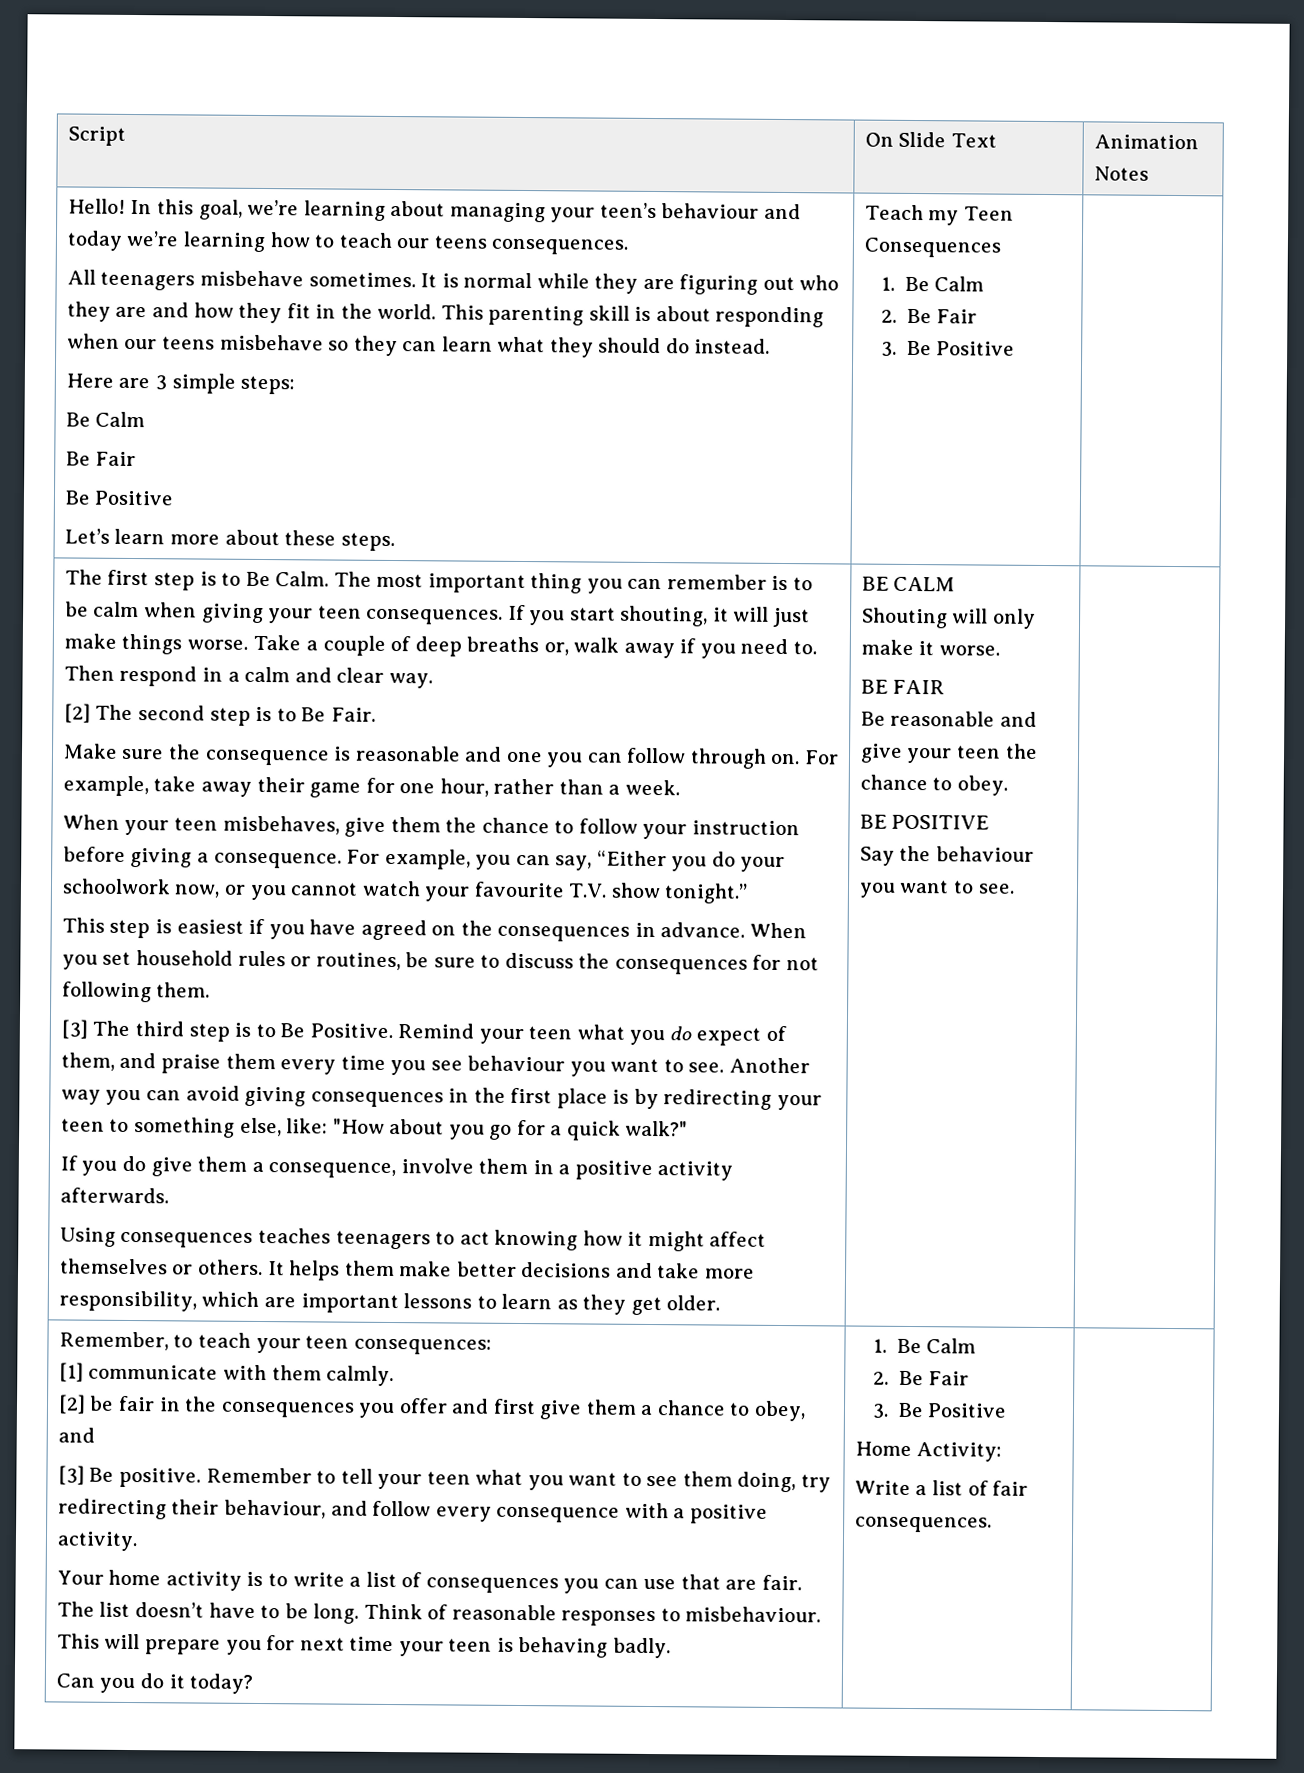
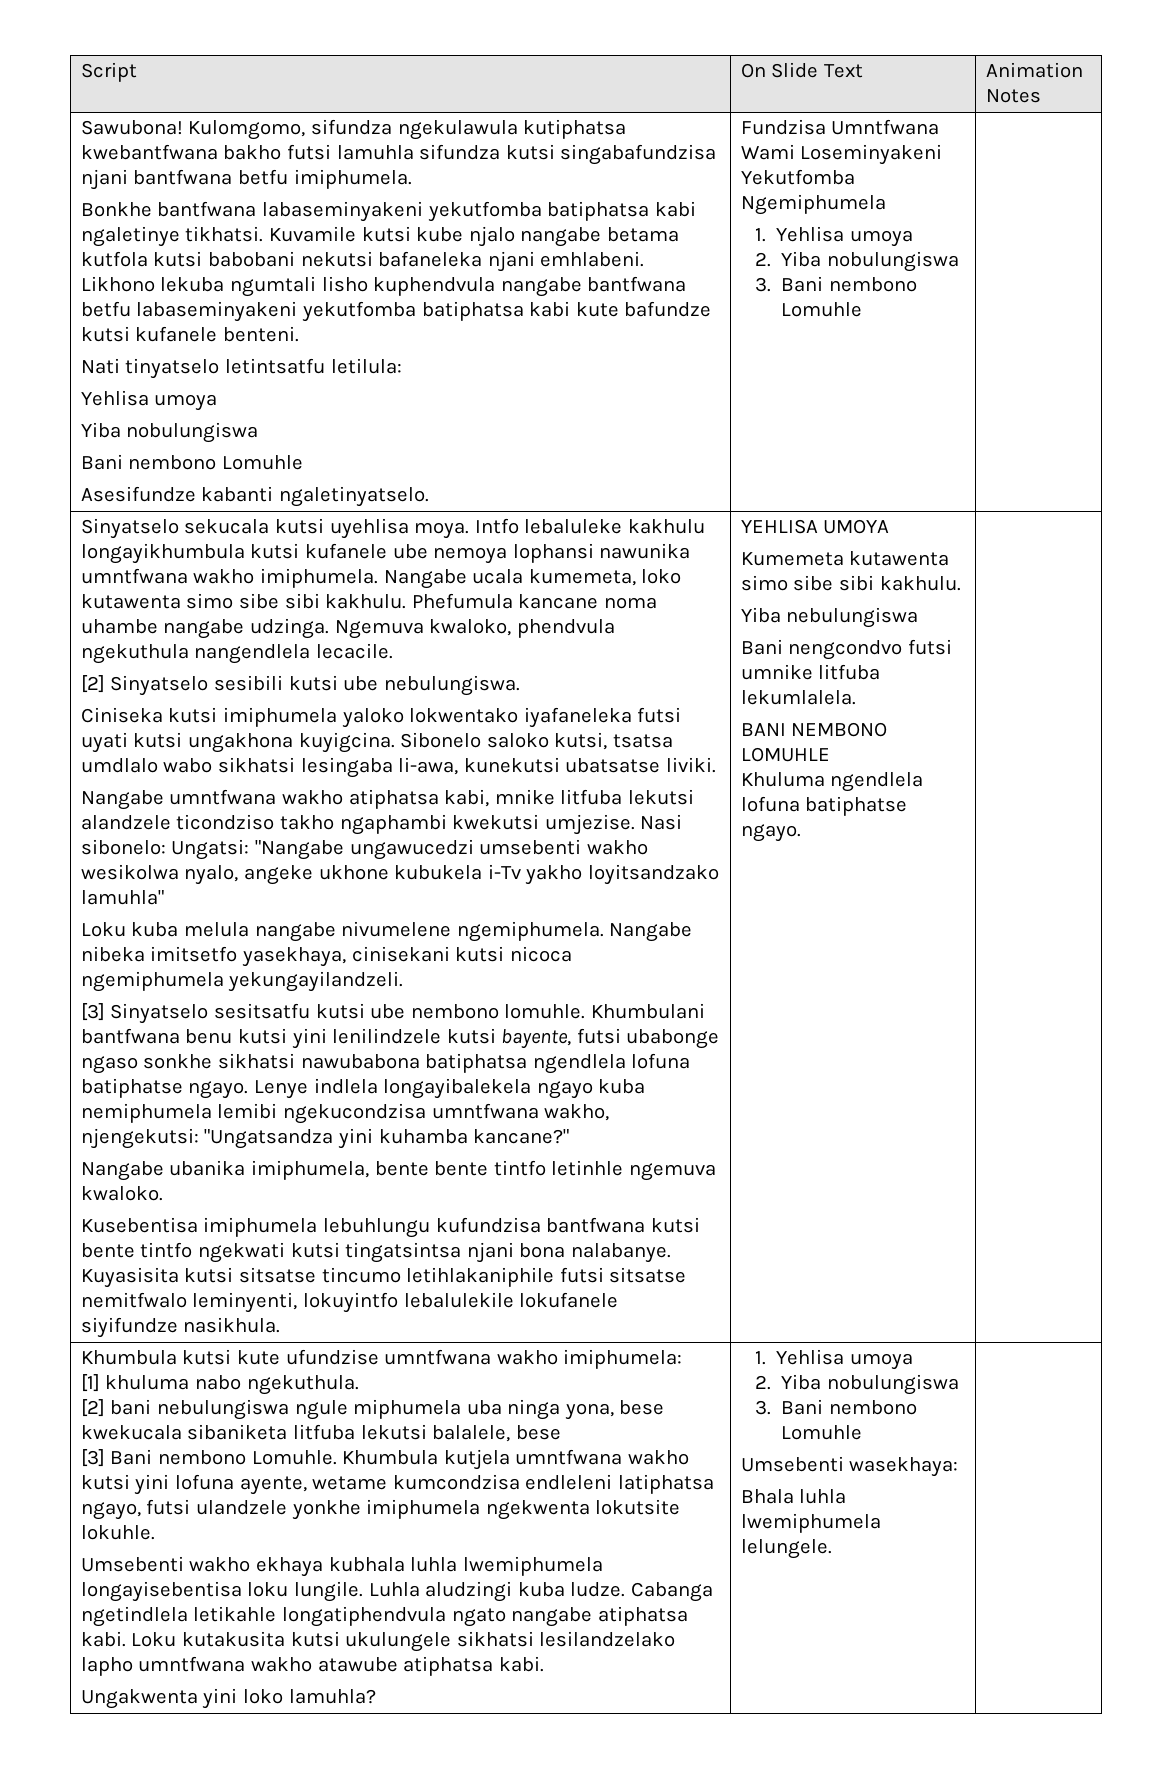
- Hello! In this goal, we’re learning about managing your teen’s behaviour and today we’re learning how to teach our teens consequences.
- All teenagers misbehave sometimes. It is normal while they are figuring out who they are and how they fit in the world. This parenting skill is about responding when our teens misbehave so they can learn what they should do instead.
- Here are 3 simple steps:
- Be Calm
- Be Fair
- Be Positive
- Let’s learn more about these steps. | Teach my Teen Consequences
- 1. Be Calm
- 2. Be Fair
- 3. Be Positive |
- The first step is to Be Calm. The most important thing you can remember is to be calm when giving your teen consequences. If you start shouting, it will just make things worse. Take a couple of deep breaths or, walk away if you need to. Then respond in a calm and clear way.
- [2] The second step is to Be Fair.
- Make sure the consequence is reasonable and one you can follow through on. For example, take away their game for one hour, rather than a week.
- When your teen misbehaves, give them the chance to follow your instruction before giving a consequence. For example, you can say, “Either you do your schoolwork now, or you cannot watch your favourite T.V. show tonight.”
- This step is easiest if you have agreed on the consequences in advance. When you set household rules or routines, be sure to discuss the consequences for not following them.
- [3] The third step is to Be Positive. Remind your teen what you do expect of them, and praise them every time you see behaviour you want to see. Another way you can avoid giving consequences in the first place is by redirecting your teen to something else, like: "How about you go for a quick walk?"
- If you do give them a consequence, involve them in a positive activity afterwards.
- Using consequences teaches teenagers to act knowing how it might affect themselves or others. It helps them make better decisions and take more responsibility, which are important lessons to learn as they get older. | BE CALM
- Shouting will only make it worse.
- BE FAIR
- Be reasonable and give your teen the chance to obey.
- BE POSITIVE
- Say the behaviour you want to see. |
- Remember, to teach your teen consequences:
- [1] communicate with them calmly.
- [2] be fair in the consequences you offer and first give them a chance to obey, and
- [3] Be positive. Remember to tell your teen what you want to see them doing, try redirecting their behaviour, and follow every consequence with a positive activity.
- Your home activity is to write a list of consequences you can use that are fair. The list doesn’t have to be long. Think of reasonable responses to misbehaviour. This will prepare you for next time your teen is behaving badly.
- Can you do it today? | 1. Be Calm
- 2. Be Fair
- 3. Be Positive
- Home Activity:
- Write a list of fair consequences.
+ Sawubona! Kulomgomo, sifundza ngekulawula kutiphatsa kwebantfwana bakho futsi lamuhla sifundza kutsi singabafundzisa njani bantfwana betfu imiphumela.
+ Bonkhe bantfwana labaseminyakeni yekutfomba batiphatsa kabi ngaletinye tikhatsi. Kuvamile kutsi kube njalo nangabe betama kutfola kutsi babobani nekutsi bafaneleka njani emhlabeni. Likhono lekuba ngumtali lisho kuphendvula nangabe bantfwana betfu labaseminyakeni yekutfomba batiphatsa kabi kute bafundze kutsi kufanele benteni.
+ Nati tinyatselo letintsatfu letilula:
+ Yehlisa umoya
+ Yiba nobulungiswa
+ Bani nembono Lomuhle
+ Asesifundze kabanti ngaletinyatselo. | Fundzisa Umntfwana Wami Loseminyakeni Yekutfomba Ngemiphumela
+ 1. Yehlisa umoya
+ 2. Yiba nobulungiswa
+ 3. Bani nembono Lomuhle |
+ Sinyatselo sekucala kutsi uyehlisa moya. Intfo lebaluleke kakhulu longayikhumbula kutsi kufanele ube nemoya lophansi nawunika umntfwana wakho imiphumela. Nangabe ucala kumemeta, loko kutawenta simo sibe sibi kakhulu. Phefumula kancane noma uhambe nangabe udzinga. Ngemuva kwaloko, phendvula ngekuthula nangendlela lecacile.
+ [2] Sinyatselo sesibili kutsi ube nebulungiswa.
+ Ciniseka kutsi imiphumela yaloko lokwentako iyafaneleka futsi uyati kutsi ungakhona kuyigcina. Sibonelo saloko kutsi, tsatsa umdlalo wabo sikhatsi lesingaba li-awa, kunekutsi ubatsatse liviki.
+ Nangabe umntfwana wakho atiphatsa kabi, mnike litfuba lekutsi alandzele ticondziso takho ngaphambi kwekutsi umjezise. Nasi sibonelo: Ungatsi: "Nangabe ungawucedzi umsebenti wakho wesikolwa nyalo, angeke ukhone kubukela i-Tv yakho loyitsandzako lamuhla"
+ Loku kuba melula nangabe nivumelene ngemiphumela. Nangabe nibeka imitsetfo yasekhaya, cinisekani kutsi nicoca ngemiphumela yekungayilandzeli.
+ [3] Sinyatselo sesitsatfu kutsi ube nembono lomuhle. Khumbulani bantfwana benu kutsi yini lenilindzele kutsi bayente, futsi ubabonge ngaso sonkhe sikhatsi nawubabona batiphatsa ngendlela lofuna batiphatse ngayo. Lenye indlela longayibalekela ngayo kuba nemiphumela lemibi ngekucondzisa umntfwana wakho, njengekutsi: "Ungatsandza yini kuhamba kancane?"
+ Nangabe ubanika imiphumela, bente bente tintfo letinhle ngemuva kwaloko.
+ Kusebentisa imiphumela lebuhlungu kufundzisa bantfwana kutsi bente tintfo ngekwati kutsi tingatsintsa njani bona nalabanye. Kuyasisita kutsi sitsatse tincumo letihlakaniphile futsi sitsatse nemitfwalo leminyenti, lokuyintfo lebalulekile lokufanele siyifundze nasikhula. | YEHLISA UMOYA
+ Kumemeta kutawenta simo sibe sibi kakhulu.
+ Yiba nebulungiswa
+ Bani nengcondvo futsi umnike litfuba lekumlalela.
+ BANI NEMBONO LOMUHLE
+ Khuluma ngendlela lofuna batiphatse ngayo. |
+ Khumbula kutsi kute ufundzise umntfwana wakho imiphumela:
+ [1] khuluma nabo ngekuthula.
+ [2] bani nebulungiswa ngule miphumela uba ninga yona, bese kwekucala sibaniketa litfuba lekutsi balalele, bese
+ [3] Bani nembono Lomuhle. Khumbula kutjela umntfwana wakho kutsi yini lofuna ayente, wetame kumcondzisa endleleni latiphatsa ngayo, futsi ulandzele yonkhe imiphumela ngekwenta lokutsite lokuhle.
+ Umsebenti wakho ekhaya kubhala luhla lwemiphumela longayisebentisa loku lungile. Luhla aludzingi kuba ludze. Cabanga ngetindlela letikahle longatiphendvula ngato nangabe atiphatsa kabi. Loku kutakusita kutsi ukulungele sikhatsi lesilandzelako lapho umntfwana wakho atawube atiphatsa kabi.
+ Ungakwenta yini loko lamuhla? | 1. Yehlisa umoya
+ 2. Yiba nobulungiswa
+ 3. Bani nembono Lomuhle
+ Umsebenti wasekhaya:
+ Bhala luhla lwemiphumela lelungele.

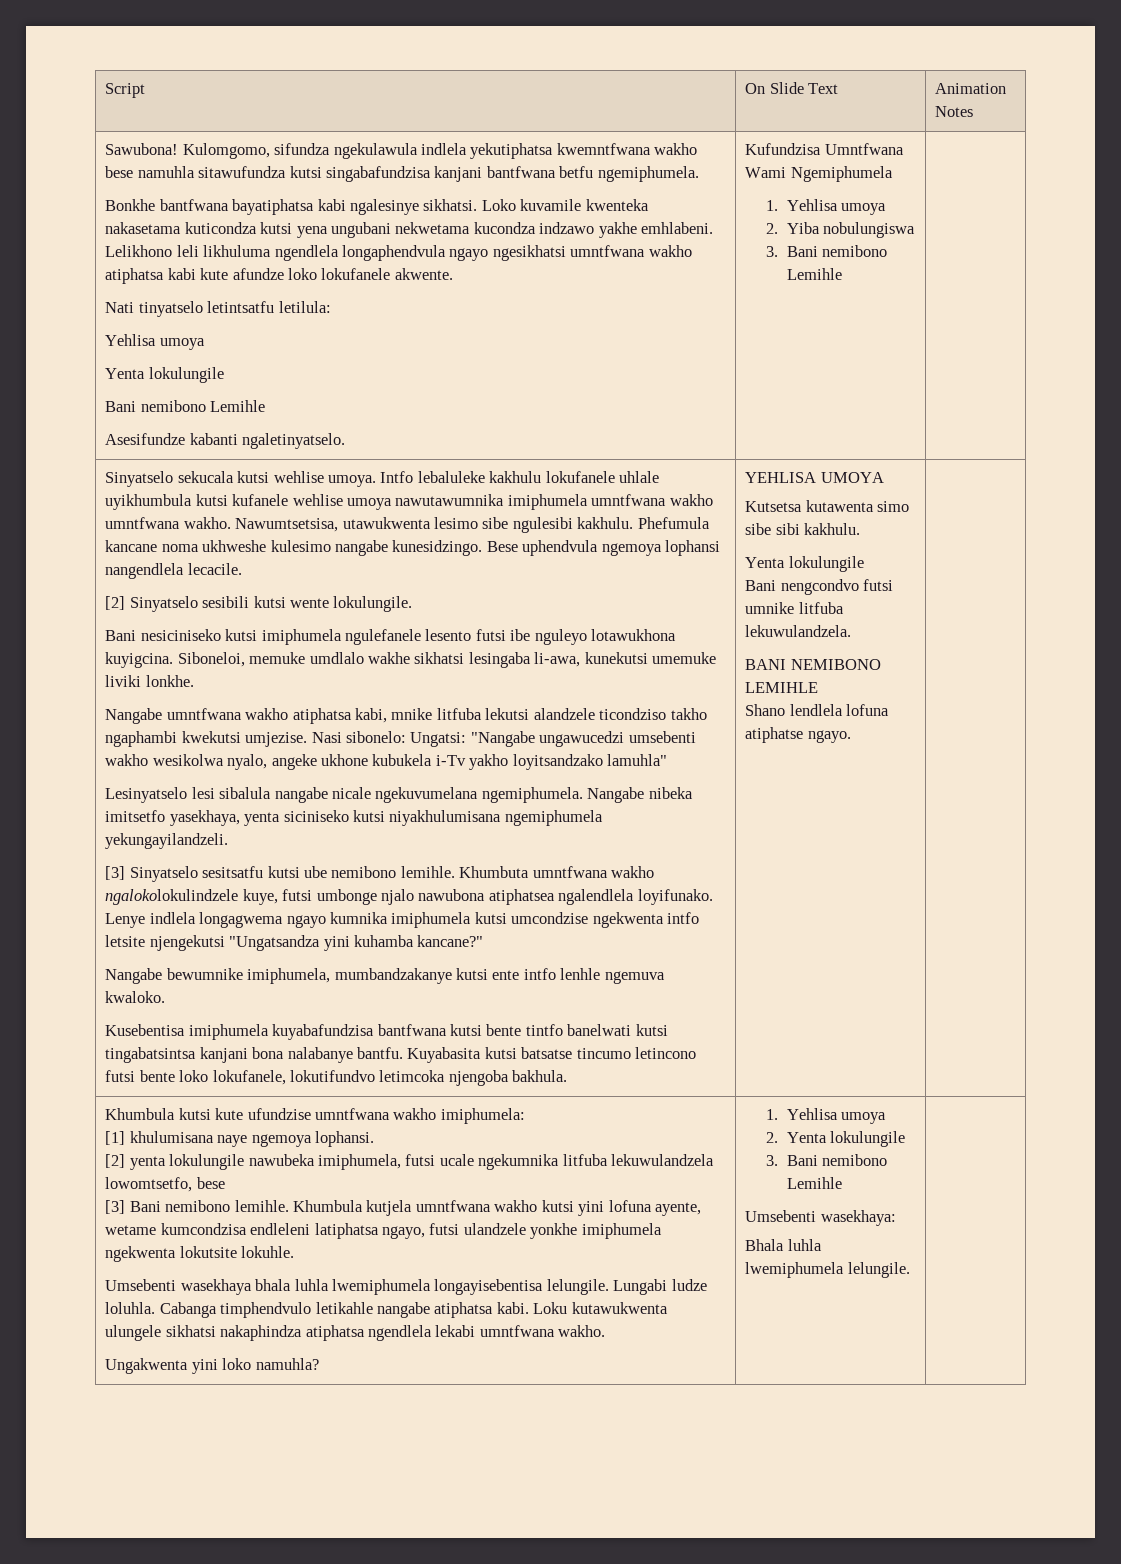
- Kulomgomo, sifundza ngekulawula kutiphatsa kwebantfwana bakho futsi lamuhla sifundza kutsi singabafundzisa njani bantfwana betfu imiphumela.
+ Kulomgomo, sifundza ngekulawula indlela yekutiphatsa kwemntfwana wakho bese namuhla sitawufundza kutsi singabafundzisa kanjani bantfwana betfu ngemiphumela.
- Bonkhe bantfwana labaseminyakeni yekutfomba batiphatsa kabi ngaletinye tikhatsi. Kuvamile kutsi kube njalo nangabe betama kutfola kutsi babobani nekutsi bafaneleka njani emhlabeni. Likhono lekuba ngumtali lisho kuphendvula nangabe bantfwana betfu labaseminyakeni yekutfomba batiphatsa kabi kute bafundze kutsi kufanele benteni.
+ Bonkhe bantfwana bayatiphatsa kabi ngalesinye sikhatsi. Loko kuvamile kwenteka nakasetama kuticondza kutsi yena ungubani nekwetama kucondza indzawo yakhe emhlabeni. Lelikhono leli likhuluma ngendlela longaphendvula ngayo ngesikhatsi umntfwana wakho atiphatsa kabi kute afundze loko lokufanele akwente.
  Nati tinyatselo letintsatfu letilula:
  Yehlisa umoya
- Yiba nobulungiswa
- Bani nembono Lomuhle
+ Yenta lokulungile
+ Bani nemibono Lemihle
- Fundzisa Umntfwana Wami Loseminyakeni Yekutfomba Ngemiphumela
+ Kufundzisa Umntfwana Wami Ngemiphumela
  1. Yehlisa umoya
  2. Yiba nobulungiswa
- 3. Bani nembono Lomuhle
+ 3. Bani nemibono Lemihle
- Sinyatselo sekucala kutsi uyehlisa moya.
+ Sinyatselo sekucala kutsi wehlise umoya.
- Intfo lebaluleke kakhulu longayikhumbula kutsi kufanele ube nemoya lophansi nawunika umntfwana wakho imiphumela. Nangabe ucala kumemeta, loko kutawenta simo sibe sibi kakhulu. Phefumula kancane noma uhambe nangabe udzinga. Ngemuva kwaloko, phendvula ngekuthula nangendlela lecacile.
+ Intfo lebaluleke kakhulu lokufanele uhlale uyikhumbula kutsi kufanele wehlise umoya nawutawumnika imiphumela umntfwana wakho umntfwana wakho. Nawumtsetsisa, utawukwenta lesimo sibe ngulesibi kakhulu. Phefumula kancane noma ukhweshe kulesimo nangabe kunesidzingo. Bese uphendvula ngemoya lophansi nangendlela lecacile.
- [2] Sinyatselo sesibili kutsi ube nebulungiswa.
- Ciniseka kutsi imiphumela yaloko lokwentako iyafaneleka futsi uyati kutsi ungakhona kuyigcina. Sibonelo saloko kutsi, tsatsa umdlalo wabo sikhatsi lesingaba li-awa, kunekutsi ubatsatse liviki.
+ [2] Sinyatselo sesibili kutsi wente lokulungile.
+ Bani nesiciniseko kutsi imiphumela ngulefanele lesento futsi ibe nguleyo lotawukhona kuyigcina. Siboneloi, memuke umdlalo wakhe sikhatsi lesingaba li-awa, kunekutsi umemuke liviki lonkhe.
- Loku kuba melula nangabe nivumelene ngemiphumela.
+ Lesinyatselo lesi sibalula nangabe nicale ngekuvumelana ngemiphumela.
- Nangabe nibeka imitsetfo yasekhaya, cinisekani kutsi nicoca ngemiphumela yekungayilandzeli.
+ Nangabe nibeka imitsetfo yasekhaya, yenta siciniseko kutsi niyakhulumisana ngemiphumela yekungayilandzeli.
- [3] Sinyatselo sesitsatfu kutsi ube nembono lomuhle. Khumbulani bantfwana benu kutsi yini lenilindzele kutsi bayente, futsi ubabonge ngaso sonkhe sikhatsi nawubabona batiphatsa ngendlela lofuna batiphatse ngayo. Lenye indlela longayibalekela ngayo kuba nemiphumela lemibi ngekucondzisa umntfwana wakho, njengekutsi: "Ungatsandza yini kuhamba kancane?"
+ [3] Sinyatselo sesitsatfu kutsi ube nemibono lemihle. Khumbuta umntfwana wakho ngalokolokulindzele kuye, futsi umbonge njalo nawubona atiphatsea ngalendlela loyifunako. Lenye indlela longagwema ngayo kumnika imiphumela kutsi umcondzise ngekwenta intfo letsite njengekutsi "Ungatsandza yini kuhamba kancane?"
- Nangabe ubanika imiphumela, bente bente tintfo letinhle ngemuva kwaloko.
+ Nangabe bewumnike imiphumela, mumbandzakanye kutsi ente intfo lenhle ngemuva kwaloko.
- Kusebentisa imiphumela lebuhlungu kufundzisa bantfwana kutsi bente tintfo ngekwati kutsi tingatsintsa njani bona nalabanye. Kuyasisita kutsi sitsatse tincumo letihlakaniphile futsi sitsatse nemitfwalo leminyenti, lokuyintfo lebalulekile lokufanele siyifundze nasikhula.
+ Kusebentisa imiphumela kuyabafundzisa bantfwana kutsi bente tintfo banelwati kutsi tingabatsintsa kanjani bona nalabanye bantfu. Kuyabasita kutsi batsatse tincumo letincono futsi bente loko lokufanele, lokutifundvo letimcoka njengoba bakhula.
- Kumemeta kutawenta simo sibe sibi kakhulu.
- Yiba nebulungiswa
+ Kutsetsa kutawenta simo sibe sibi kakhulu.
+ Yenta lokulungile
- Bani nengcondvo futsi umnike litfuba lekumlalela.
+ Bani nengcondvo futsi umnike litfuba lekuwulandzela.
- BANI NEMBONO LOMUHLE
- Khuluma ngendlela lofuna batiphatse ngayo.
+ BANI NEMIBONO LEMIHLE
+ Shano lendlela lofuna atiphatse ngayo.
- [1] khuluma nabo ngekuthula.
- [2] bani nebulungiswa ngule miphumela uba ninga yona, bese kwekucala sibaniketa litfuba lekutsi balalele, bese
+ [1] khulumisana naye ngemoya lophansi.
+ [2] yenta lokulungile nawubeka imiphumela, futsi ucale ngekumnika litfuba lekuwulandzela lowomtsetfo, bese
- [3] Bani nembono Lomuhle.
+ [3] Bani nemibono lemihle.
- Umsebenti wakho ekhaya kubhala luhla lwemiphumela longayisebentisa loku lungile. Luhla aludzingi kuba ludze. Cabanga ngetindlela letikahle longatiphendvula ngato nangabe atiphatsa kabi. Loku kutakusita kutsi ukulungele sikhatsi lesilandzelako lapho umntfwana wakho atawube atiphatsa kabi.
+ Umsebenti wasekhaya bhala luhla lwemiphumela longayisebentisa lelungile. Lungabi ludze loluhla. Cabanga timphendvulo letikahle nangabe atiphatsa kabi. Loku kutawukwenta ulungele sikhatsi nakaphindza atiphatsa ngendlela lekabi umntfwana wakho.
- Ungakwenta yini loko lamuhla? | 1. Yehlisa umoya
- 2. Yiba nobulungiswa
- 3. Bani nembono Lomuhle
+ Ungakwenta yini loko namuhla? | 1. Yehlisa umoya
+ 2. Yenta lokulungile
+ 3. Bani nemibono Lemihle
- Bhala luhla lwemiphumela lelungele.
+ Bhala luhla lwemiphumela lelungile.

